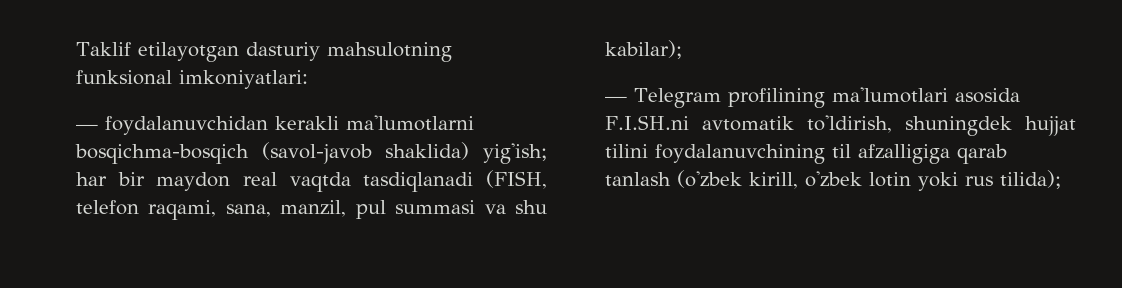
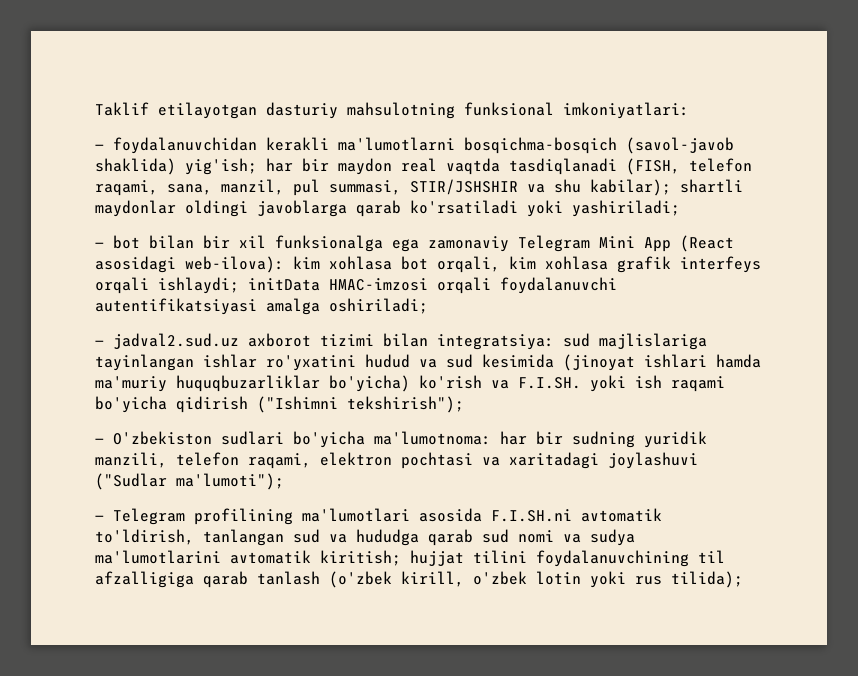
- — foydalanuvchidan kerakli ma'lumotlarni bosqichma-bosqich (savol-javob shaklida) yig'ish; har bir maydon real vaqtda tasdiqlanadi (FISH, telefon raqami, sana, manzil, pul summasi va shu kabilar);
+ — foydalanuvchidan kerakli ma'lumotlarni bosqichma-bosqich (savol-javob shaklida) yig'ish; har bir maydon real vaqtda tasdiqlanadi (FISH, telefon raqami, sana, manzil, pul summasi, STIR/JSHSHIR va shu kabilar); shartli maydonlar oldingi javoblarga qarab ko'rsatiladi yoki yashiriladi;
+ — bot bilan bir xil funksionalga ega zamonaviy Telegram Mini App (React asosidagi web-ilova): kim xohlasa bot orqali, kim xohlasa grafik interfeys orqali ishlaydi; initData HMAC-imzosi orqali foydalanuvchi autentifikatsiyasi amalga oshiriladi;
+ — jadval2.sud.uz axborot tizimi bilan integratsiya: sud majlislariga tayinlangan ishlar ro'yxatini hudud va sud kesimida (jinoyat ishlari hamda ma'muriy huquqbuzarliklar bo'yicha) ko'rish va F.I.SH. yoki ish raqami bo'yicha qidirish ("Ishimni tekshirish");
+ — O'zbekiston sudlari bo'yicha ma'lumotnoma: har bir sudning yuridik manzili, telefon raqami, elektron pochtasi va xaritadagi joylashuvi ("Sudlar ma'lumoti");
- — Telegram profilining ma'lumotlari asosida F.I.SH.ni avtomatik to'ldirish, shuningdek hujjat tilini foydalanuvchining til afzalligiga qarab tanlash (o'zbek kirill, o'zbek lotin yoki rus tilida);
+ — Telegram profilining ma'lumotlari asosida F.I.SH.ni avtomatik to'ldirish, tanlangan sud va hududga qarab sud nomi va sudya ma'lumotlarini avtomatik kiritish; hujjat tilini foydalanuvchining til afzalligiga qarab tanlash (o'zbek kirill, o'zbek lotin yoki rus tilida);

